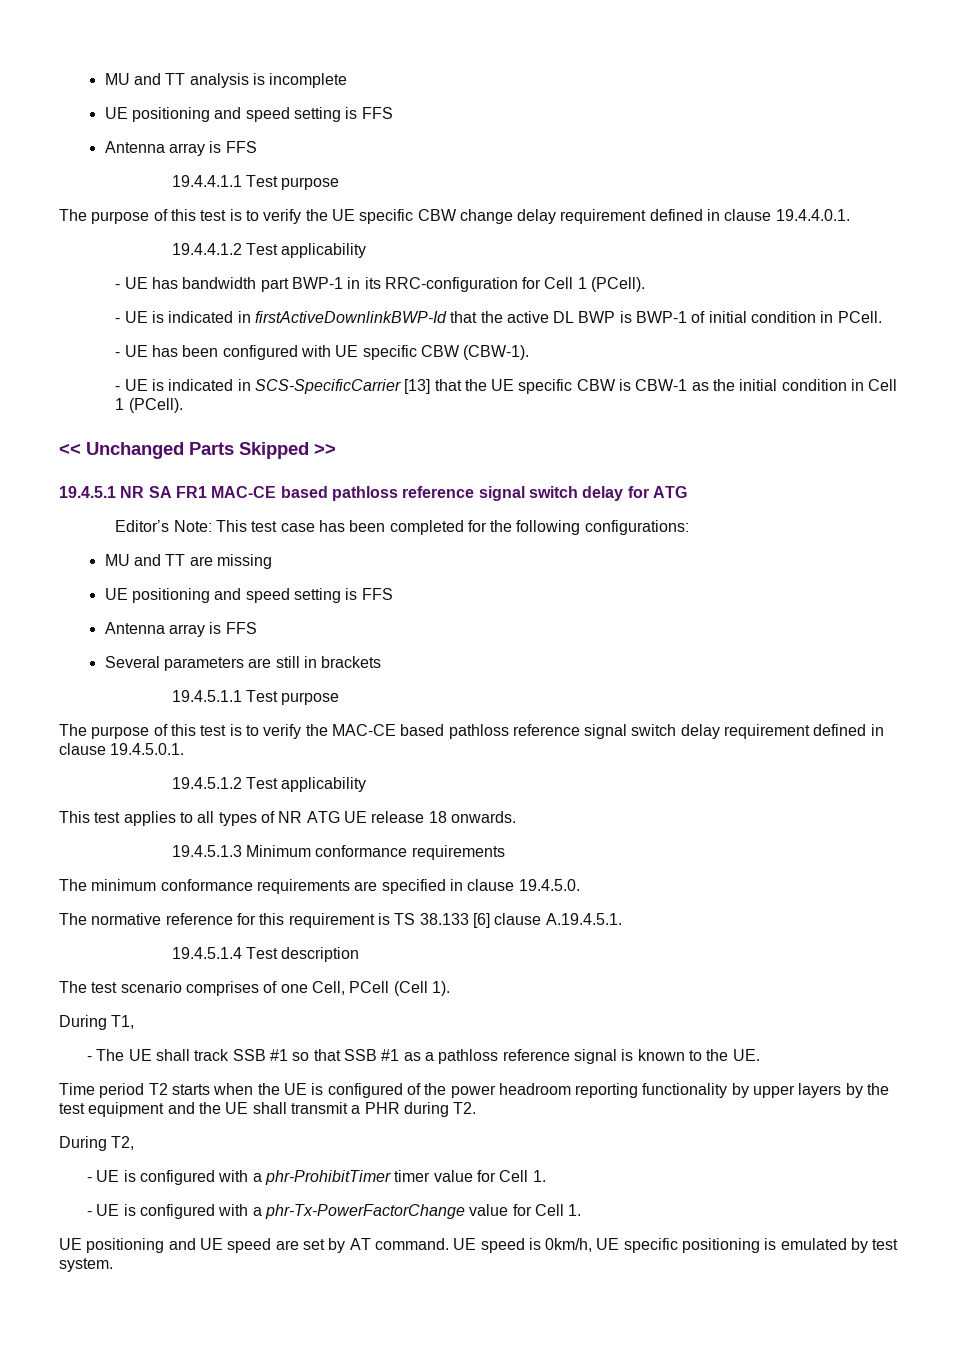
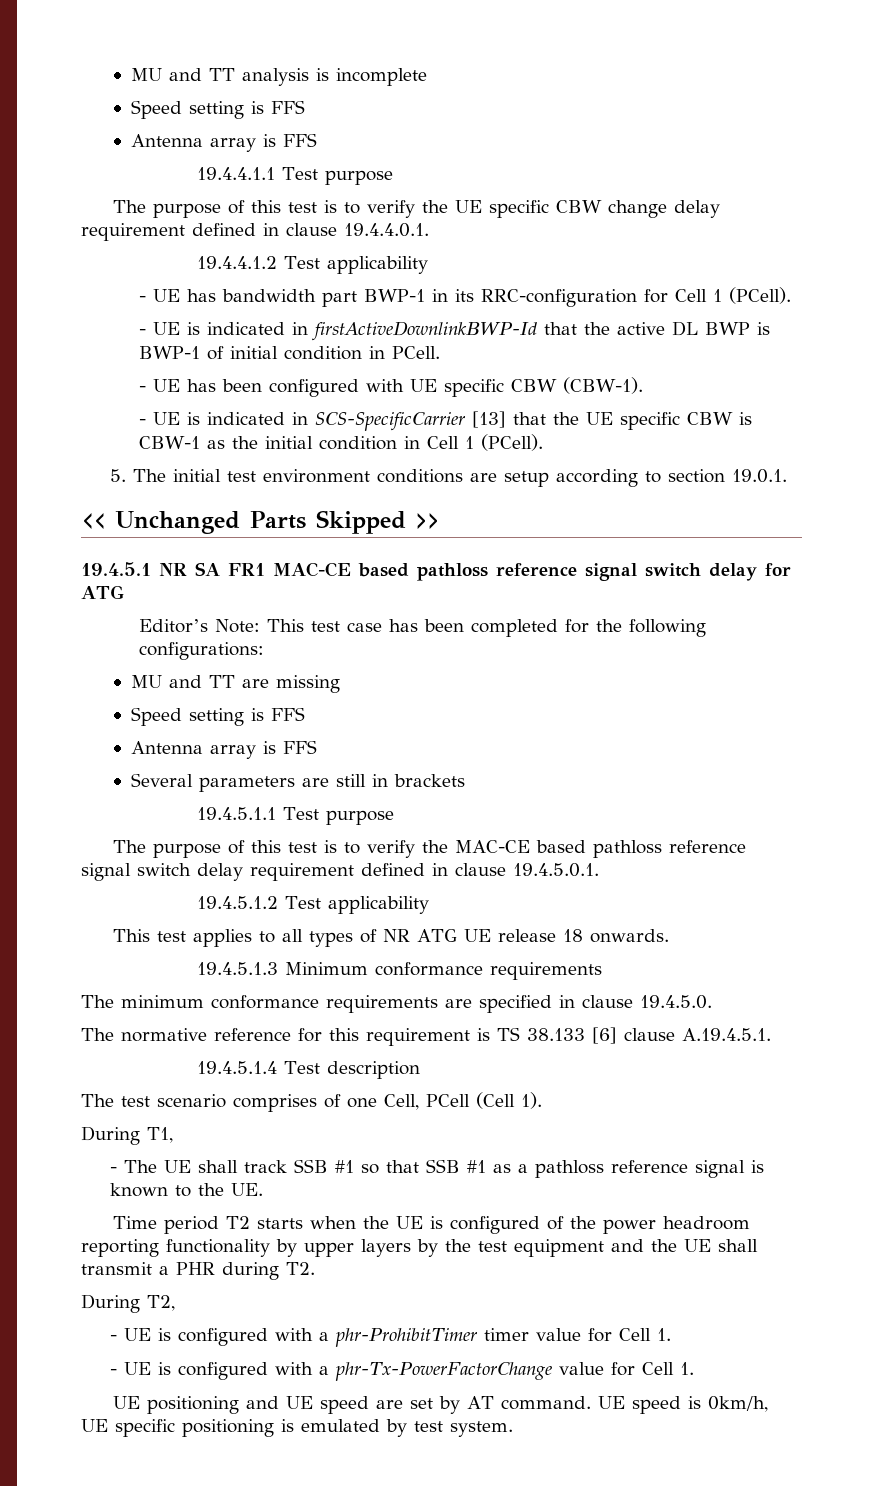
  MU and TT analysis is incomplete
- UE positioning and speed setting is FFS
+ Speed setting is FFS
+ 5. The initial test environment conditions are setup according to section 19.0.1.
  MU and TT are missing
- UE positioning and speed setting is FFS
+ Speed setting is FFS

